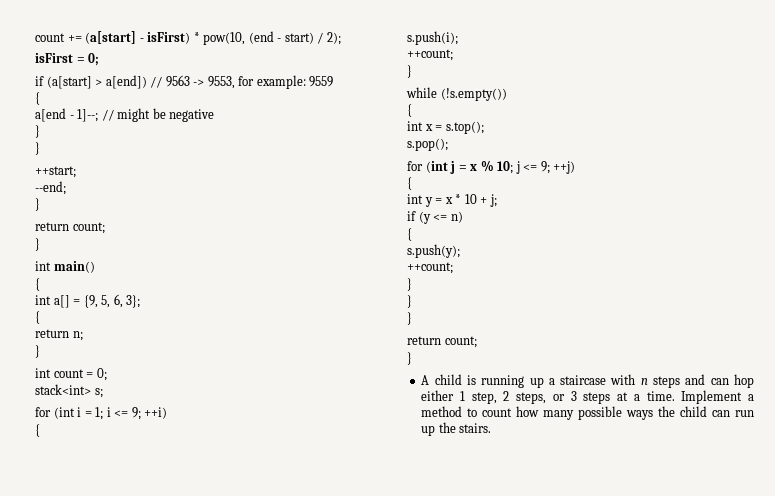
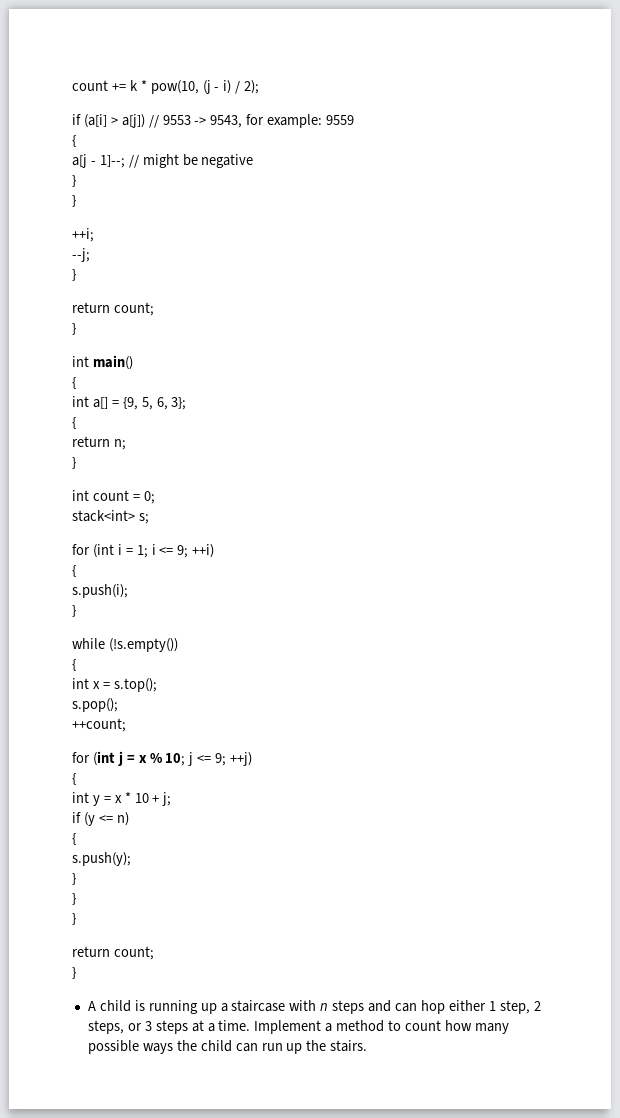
- count += (a[start] - isFirst) * pow(10, (end - start) / 2);
- isFirst = 0;
- if (a[start] > a[end]) // 9563 -> 9553, for example: 9559
+ count += k * pow(10, (j - i) / 2);
+ if (a[i] > a[j]) // 9553 -> 9543, for example: 9559
- a[end - 1]--; // might be negative
+ a[j - 1]--; // might be negative
- ++start;
- --end;
+ ++i;
+ --j;
  s.push(i);
- ++count;
+ ++count;
  s.push(y);
- ++count;

